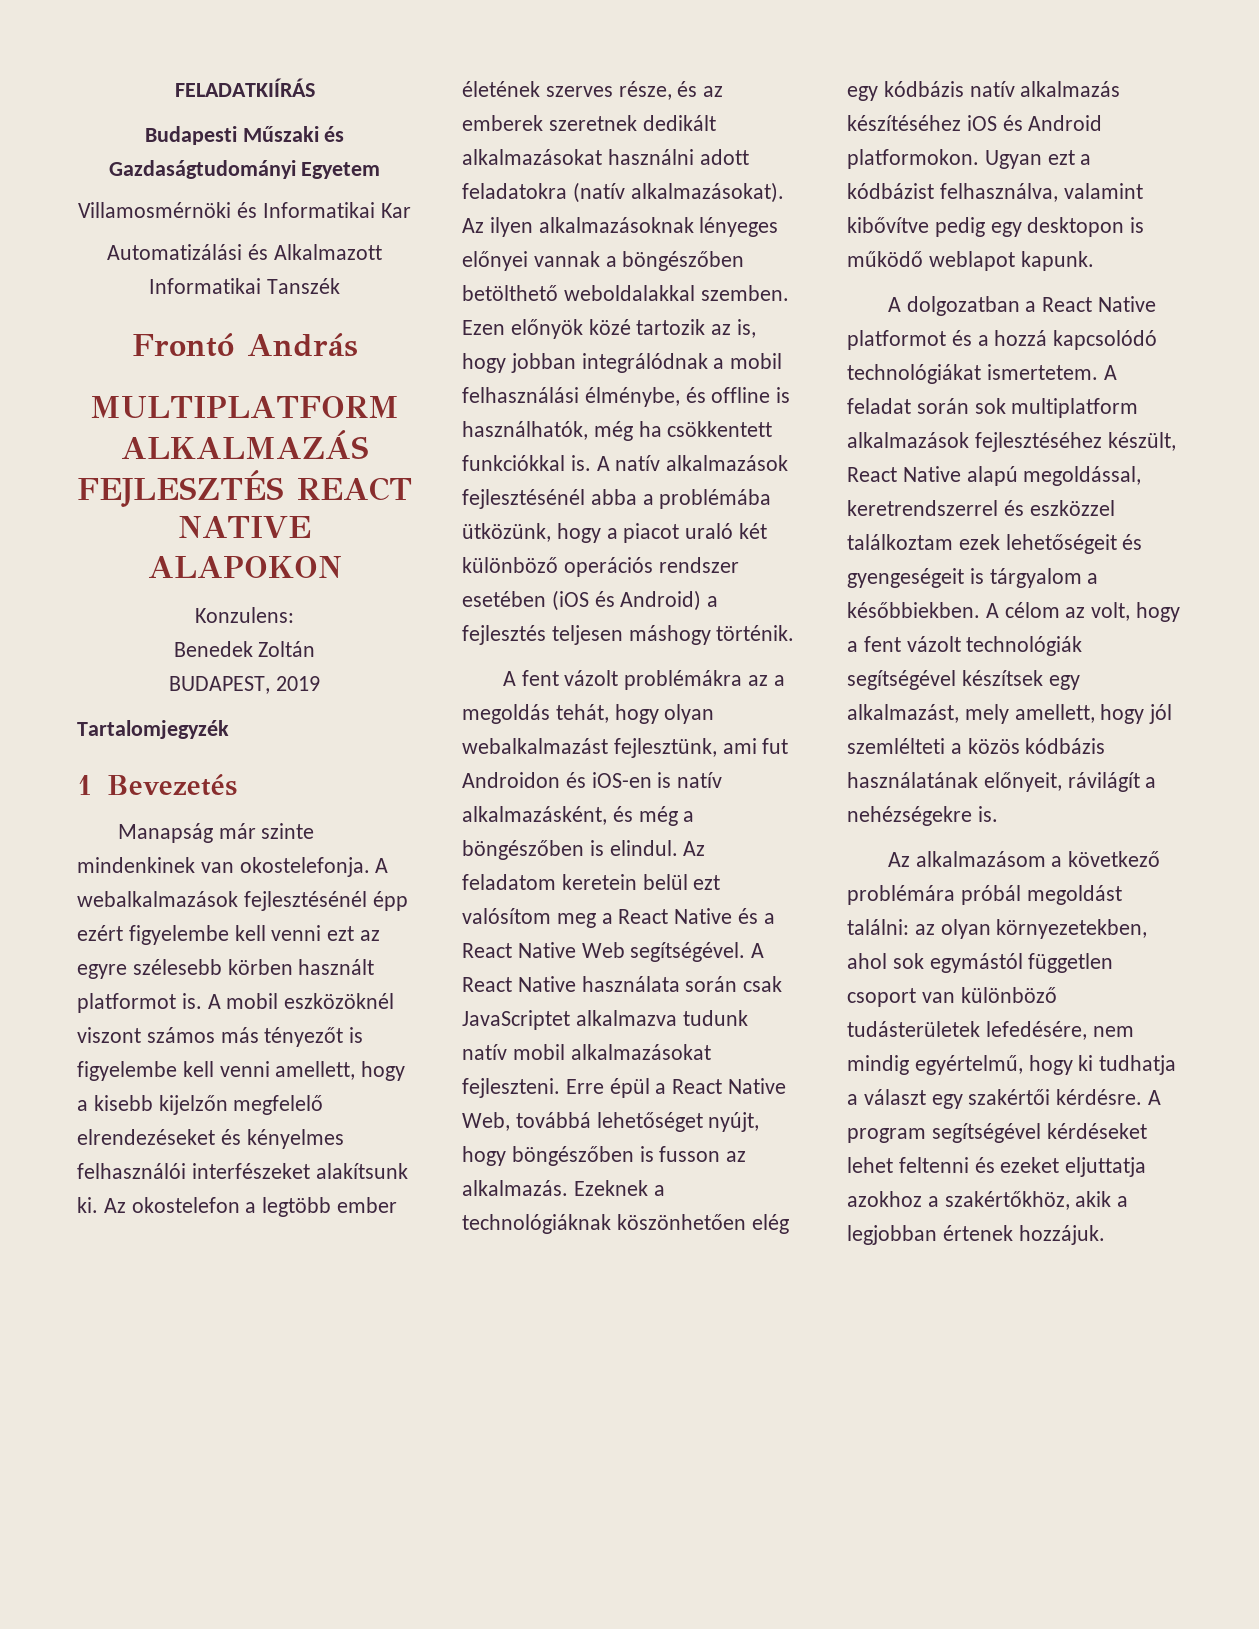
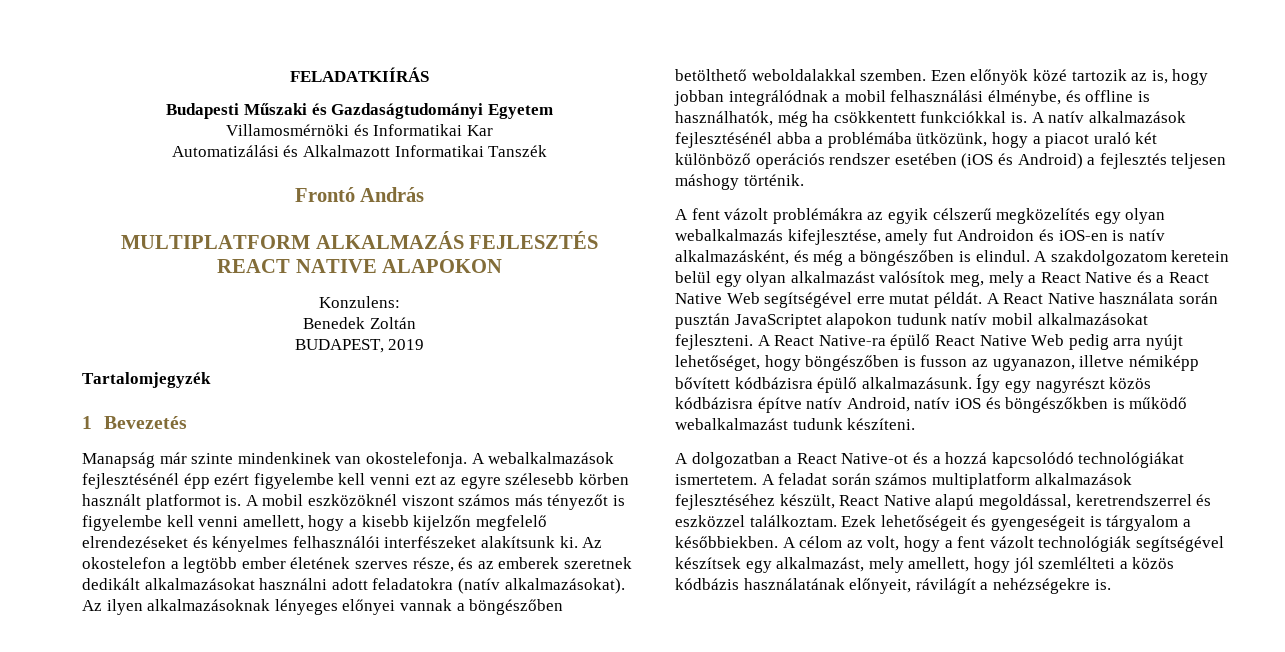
- A fent vázolt problémákra az a megoldás tehát, hogy olyan webalkalmazást fejlesztünk, ami fut Androidon és iOS-en is natív alkalmazásként, és még a böngészőben is elindul.
+ A fent vázolt problémákra az egyik célszerű megközelítés egy olyan webalkalmazás kifejlesztése, amely fut Androidon és iOS-en is natív alkalmazásként, és még a böngészőben is elindul.
- Az feladatom keretein belül ezt valósítom meg a React Native és a React Native Web segítségével.
+ A szakdolgozatom keretein belül egy olyan alkalmazást valósítok meg, mely a React Native és a React Native Web segítségével erre mutat példát.
- A React Native használata során csak JavaScriptet alkalmazva tudunk natív mobil alkalmazásokat fejleszteni.
+ A React Native használata során pusztán JavaScriptet alapokon tudunk natív mobil alkalmazásokat fejleszteni.
- Erre épül a React Native Web, továbbá lehetőséget nyújt, hogy böngészőben is fusson az alkalmazás. Ezeknek a technológiáknak köszönhetően elég egy kódbázis natív alkalmazás készítéséhez iOS és Android platformokon. Ugyan ezt a kódbázist felhasználva, valamint kibővítve pedig egy desktopon is működő weblapot kapunk.
+ A React Native-ra épülő React Native Web pedig arra nyújt lehetőséget, hogy böngészőben is fusson az ugyanazon, illetve némiképp bővített kódbázisra épülő alkalmazásunk. Így egy nagyrészt közös kódbázisra építve natív Android, natív iOS és böngészőkben is működő webalkalmazást tudunk készíteni.
- A dolgozatban a React Native platformot és a hozzá kapcsolódó technológiákat ismertetem.
+ A dolgozatban a React Native-ot és a hozzá kapcsolódó technológiákat ismertetem.
- A feladat során sok multiplatform alkalmazások fejlesztéséhez készült, React Native alapú megoldással, keretrendszerrel és eszközzel találkoztam ezek lehetőségeit és gyengeségeit is tárgyalom a későbbiekben.
+ A feladat során számos multiplatform alkalmazások fejlesztéséhez készült, React Native alapú megoldással, keretrendszerrel és eszközzel találkoztam. Ezek lehetőségeit és gyengeségeit is tárgyalom a későbbiekben.
- Az alkalmazásom a következő problémára próbál megoldást találni: az olyan környezetekben, ahol sok egymástól független csoport van különböző tudásterületek lefedésére, nem mindig egyértelmű, hogy ki tudhatja a választ egy szakértői kérdésre. A program segítségével kérdéseket lehet feltenni és ezeket eljuttatja azokhoz a szakértőkhöz, akik a legjobban értenek hozzájuk.

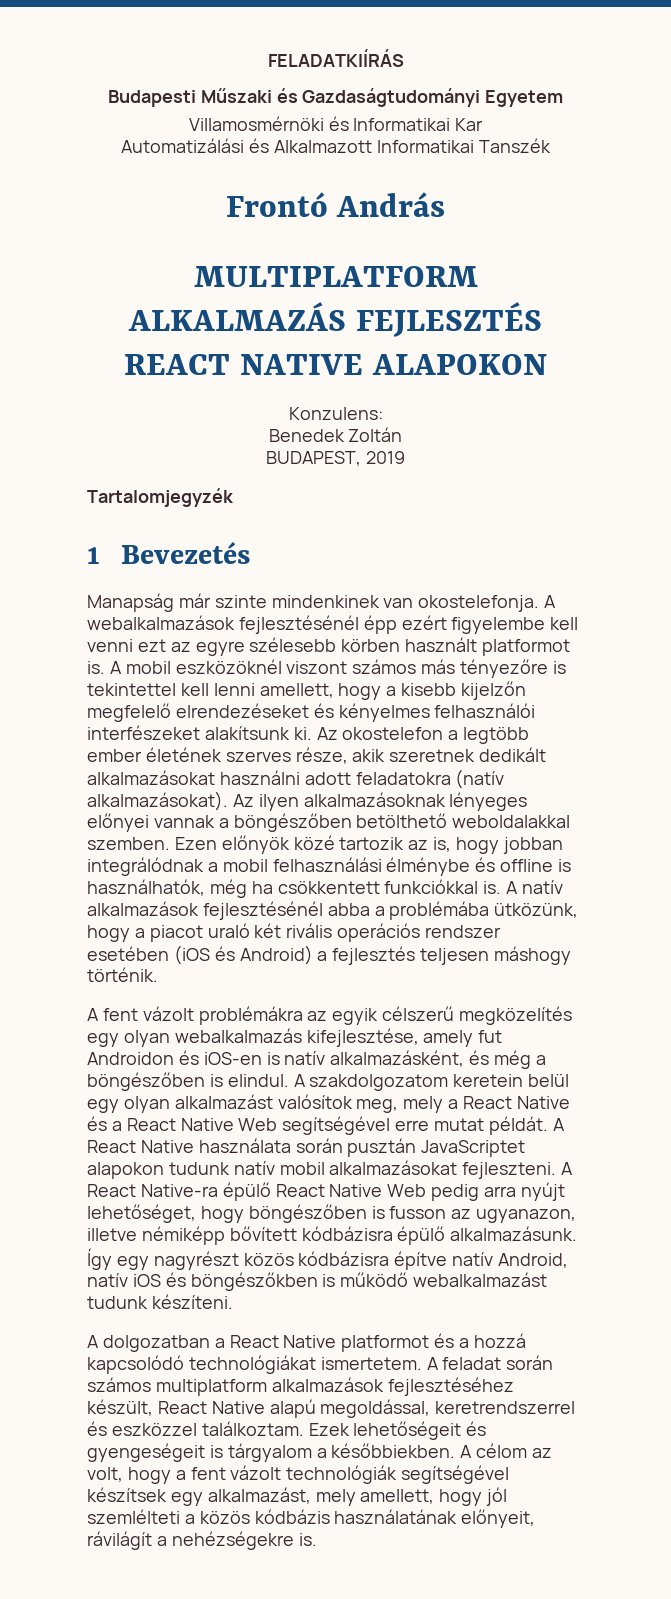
- A mobil eszközöknél viszont számos más tényezőt is figyelembe kell venni amellett, hogy a kisebb kijelzőn megfelelő elrendezéseket és kényelmes felhasználói interfészeket alakítsunk ki.
+ A mobil eszközöknél viszont számos más tényezőre is tekintettel kell lenni amellett, hogy a kisebb kijelzőn megfelelő elrendezéseket és kényelmes felhasználói interfészeket alakítsunk ki.
- Az okostelefon a legtöbb ember életének szerves része, és az emberek szeretnek dedikált alkalmazásokat használni adott feladatokra (natív alkalmazásokat).
+ Az okostelefon a legtöbb ember életének szerves része, akik szeretnek dedikált alkalmazásokat használni adott feladatokra (natív alkalmazásokat).
- Ezen előnyök közé tartozik az is, hogy jobban integrálódnak a mobil felhasználási élménybe, és offline is használhatók, még ha csökkentett funkciókkal is.
+ Ezen előnyök közé tartozik az is, hogy jobban integrálódnak a mobil felhasználási élménybe és offline is használhatók, még ha csökkentett funkciókkal is.
- A natív alkalmazások fejlesztésénél abba a problémába ütközünk, hogy a piacot uraló két különböző operációs rendszer esetében (iOS és Android) a fejlesztés teljesen máshogy történik.
+ A natív alkalmazások fejlesztésénél abba a problémába ütközünk, hogy a piacot uraló két rivális operációs rendszer esetében (iOS és Android) a fejlesztés teljesen máshogy történik.
- A dolgozatban a React Native-ot és a hozzá kapcsolódó technológiákat ismertetem.
+ A dolgozatban a React Native platformot és a hozzá kapcsolódó technológiákat ismertetem.

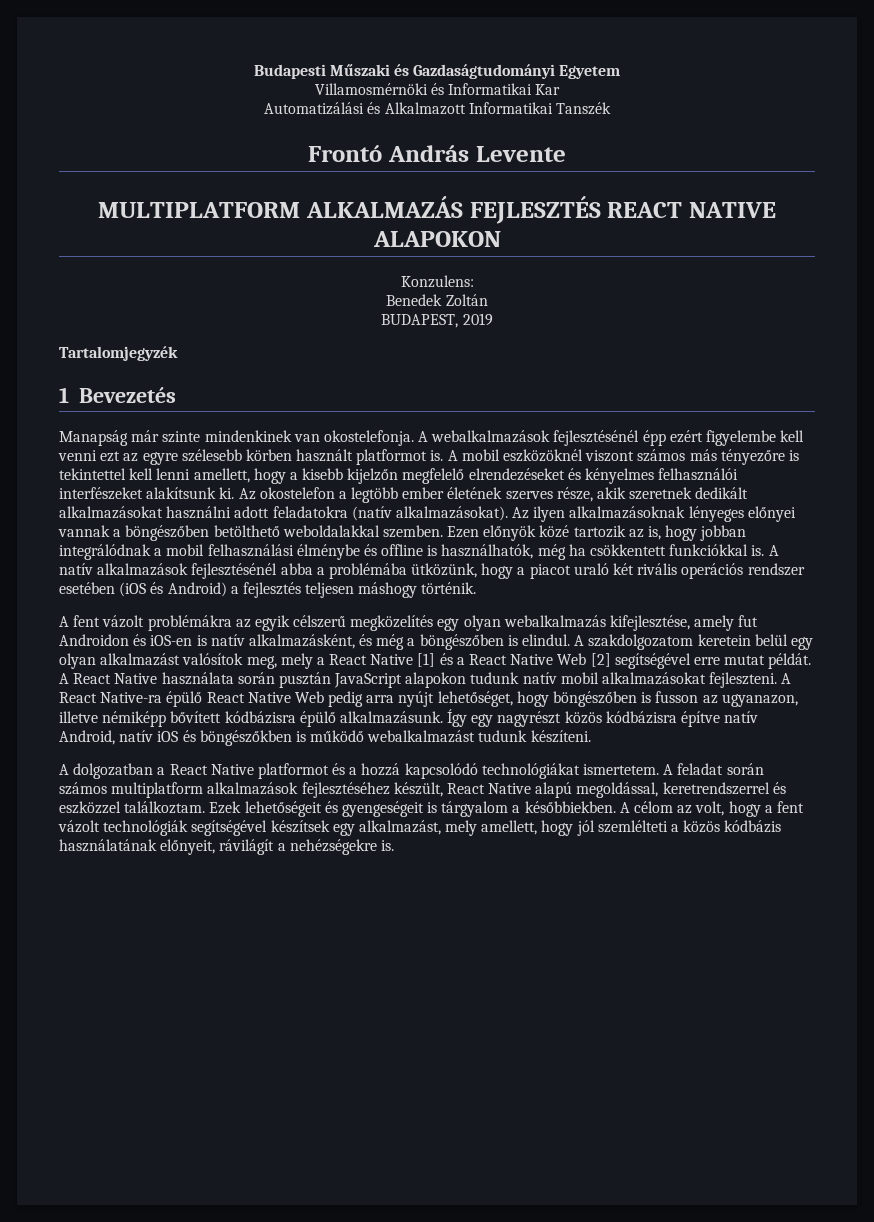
- FELADATKIÍRÁS
- Frontó András
+ Frontó András Levente
- A szakdolgozatom keretein belül egy olyan alkalmazást valósítok meg, mely a React Native és a React Native Web segítségével erre mutat példát.
+ A szakdolgozatom keretein belül egy olyan alkalmazást valósítok meg, mely a React Native [1] és a React Native Web [2] segítségével erre mutat példát.
- A React Native használata során pusztán JavaScriptet alapokon tudunk natív mobil alkalmazásokat fejleszteni.
+ A React Native használata során pusztán JavaScript alapokon tudunk natív mobil alkalmazásokat fejleszteni.

